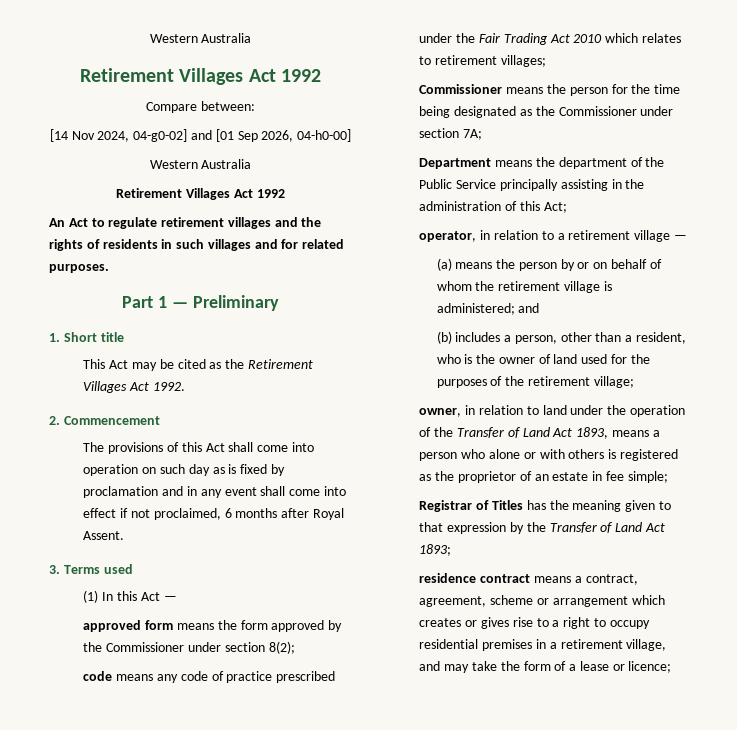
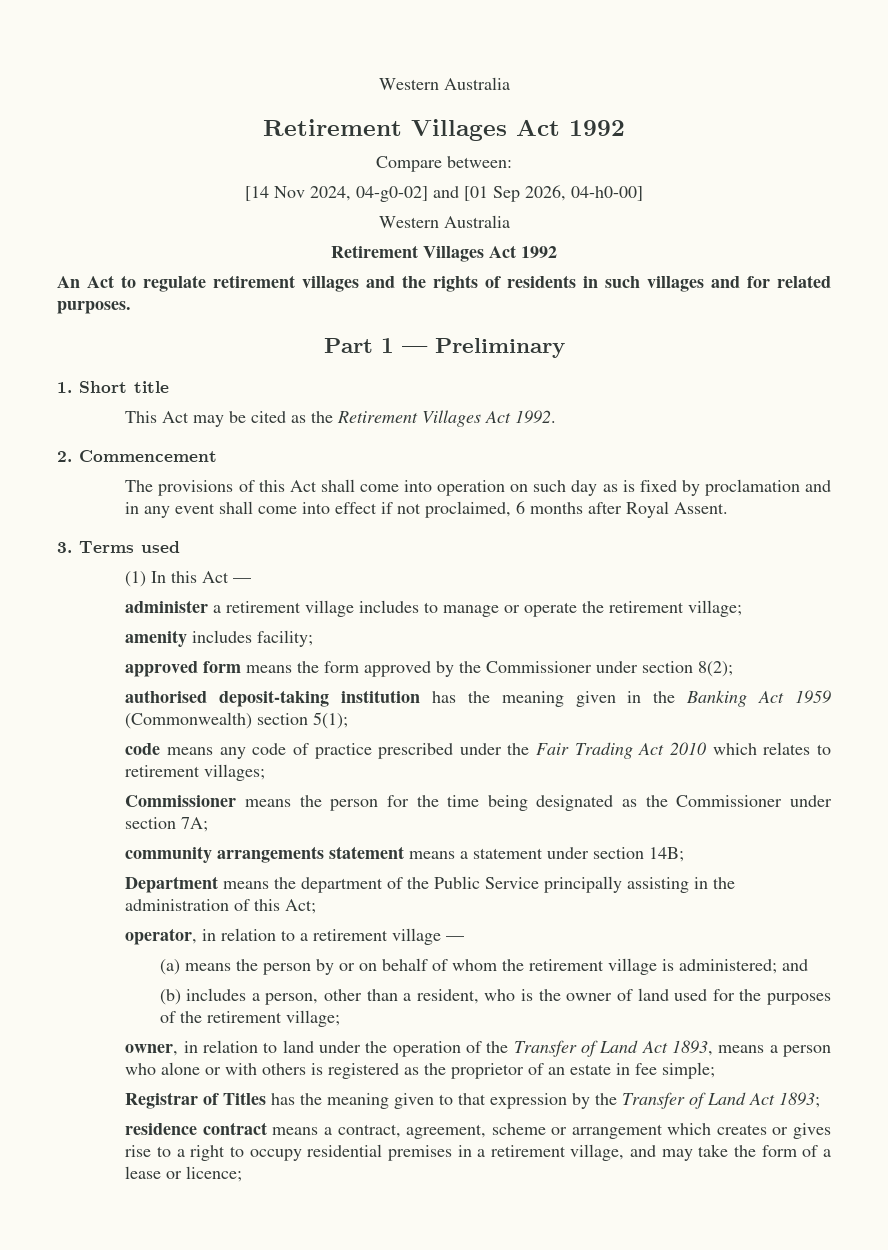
+ administer a retirement village includes to manage or operate the retirement village;
+ amenity includes facility;
+ authorised deposit-taking institution has the meaning given in the Banking Act 1959 (Commonwealth) section 5(1);
+ community arrangements statement means a statement under section 14B;

